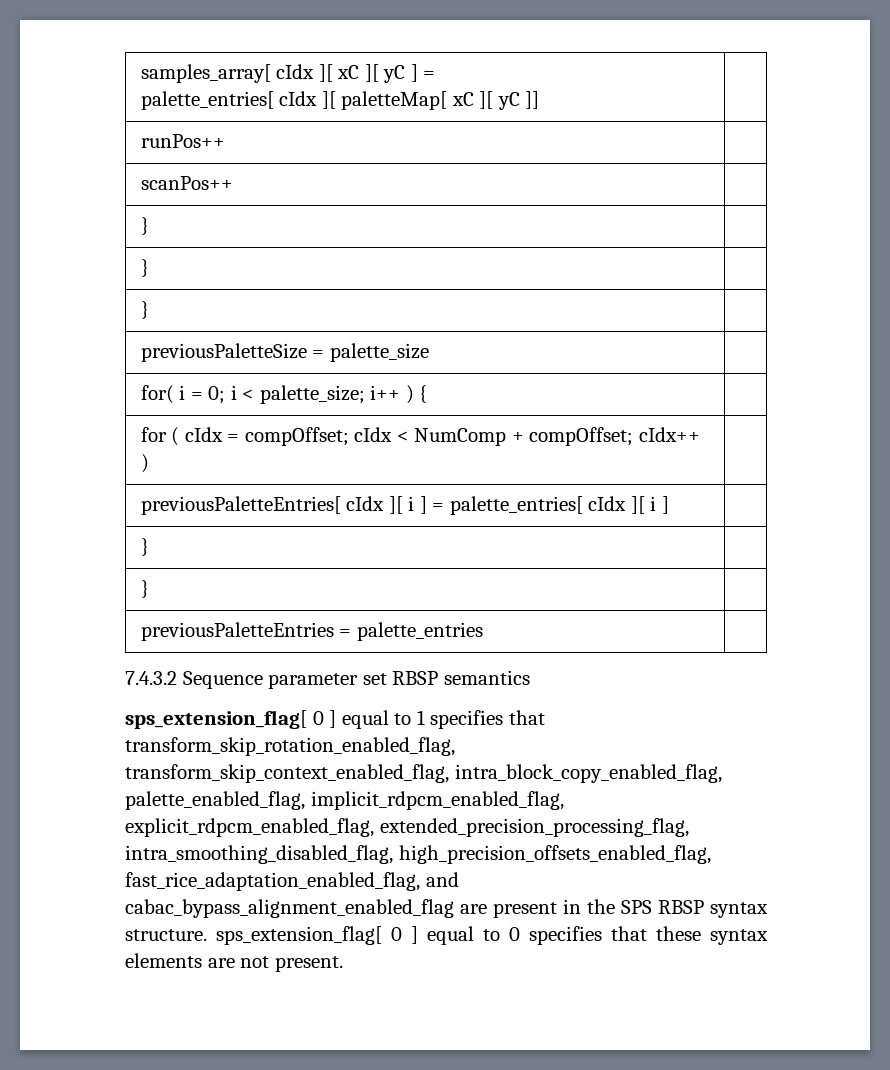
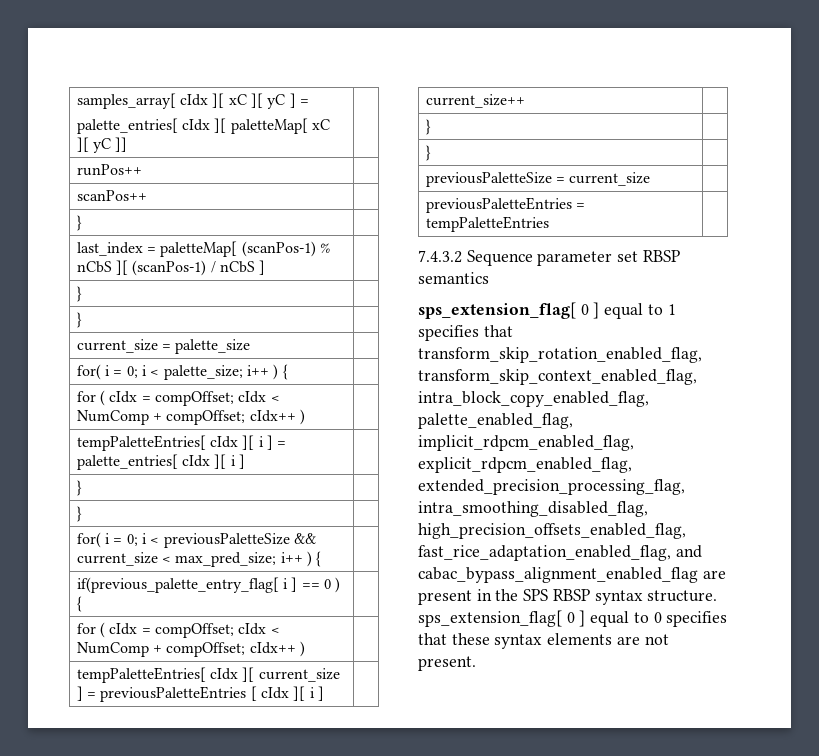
  scanPos++ |
  } |
+ last_index = paletteMap[ (scanPos-1) % nCbS ][ (scanPos-1) / nCbS ] |
  } |
  } |
- previousPaletteSize = palette_size |
+ current_size = palette_size |
- previousPaletteEntries[ cIdx ][ i ] = palette_entries[ cIdx ][ i ] |
+ tempPaletteEntries[ cIdx ][ i ] = palette_entries[ cIdx ][ i ] |
+ for( i = 0; i < previousPaletteSize && current_size < max_pred_size; i++ ) { |
+ if(previous_palette_entry_flag[ i ] == 0 ) { |
+ for ( cIdx = compOffset; cIdx < NumComp + compOffset; cIdx++ ) |
+ tempPaletteEntries[ cIdx ][ current_size ] = previousPaletteEntries [ cIdx ][ i ] |
+ current_size++ |
+ } |
+ } |
+ previousPaletteSize = current_size |
- previousPaletteEntries = palette_entries |
+ previousPaletteEntries = tempPaletteEntries |

